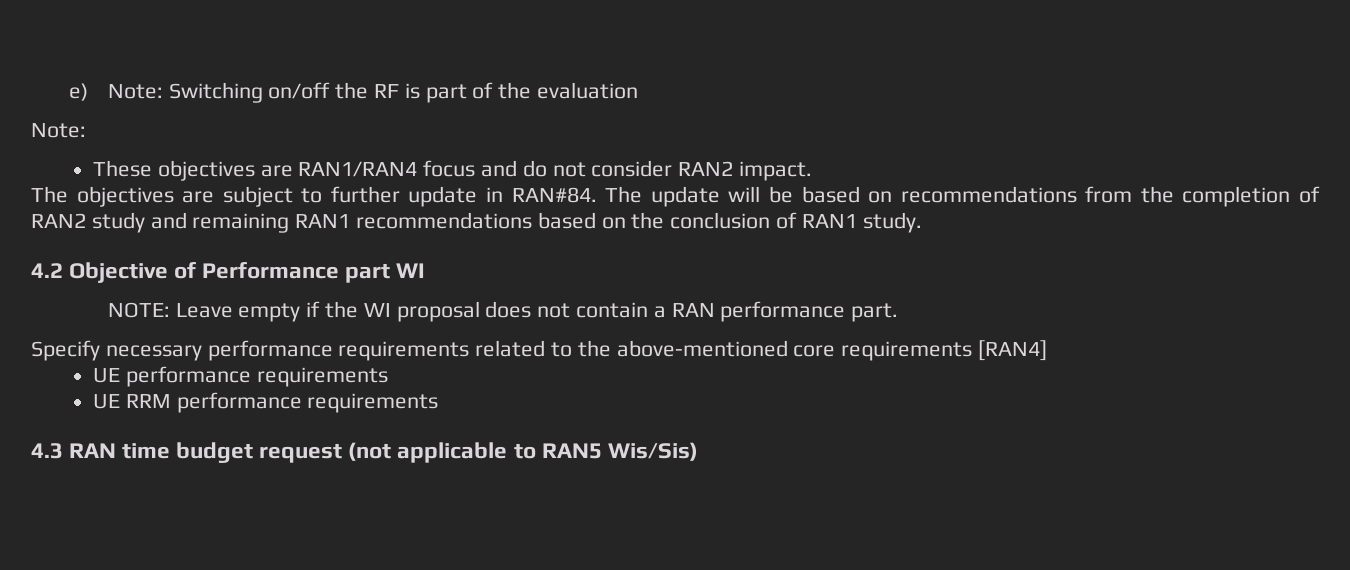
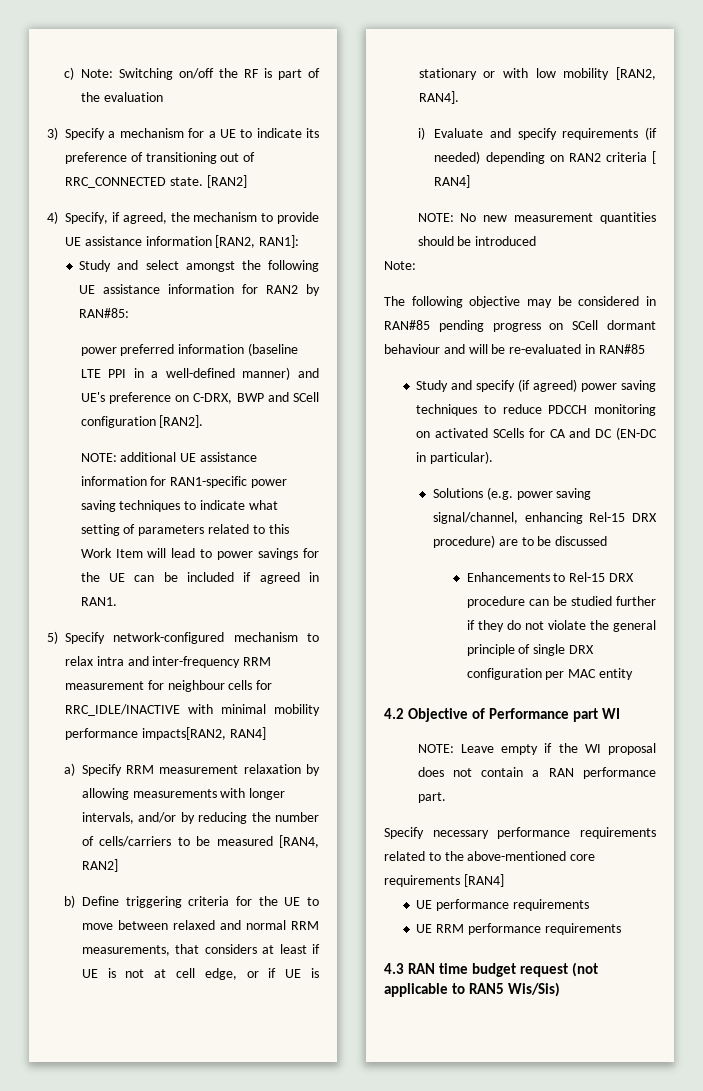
- e) Note: Switching on/off the RF is part of the evaluation
+ c) Note: Switching on/off the RF is part of the evaluation
+ 3) Specify a mechanism for a UE to indicate its preference of transitioning out of RRC_CONNECTED state. [RAN2]
+ 4) Specify, if agreed, the mechanism to provide UE assistance information [RAN2, RAN1]:
+ Study and select amongst the following UE assistance information for RAN2 by RAN#85:
+ power preferred information (baseline LTE PPI in a well-defined manner) and UE's preference on C-DRX, BWP and SCell configuration [RAN2].
+ NOTE: additional UE assistance information for RAN1-specific power saving techniques to indicate what setting of parameters related to this Work Item will lead to power savings for the UE can be included if agreed in RAN1.
+ 5) Specify network-configured mechanism to relax intra and inter-frequency RRM measurement for neighbour cells for RRC_IDLE/INACTIVE with minimal mobility performance impacts[RAN2, RAN4]
+ a) Specify RRM measurement relaxation by allowing measurements with longer intervals, and/or by reducing the number of cells/carriers to be measured [RAN4, RAN2]
+ b) Define triggering criteria for the UE to move between relaxed and normal RRM measurements, that considers at least if UE is not at cell edge, or if UE is stationary or with low mobility [RAN2, RAN4].
+ i) Evaluate and specify requirements (if needed) depending on RAN2 criteria [ RAN4]
+ NOTE: No new measurement quantities should be introduced
  Note:
- These objectives are RAN1/RAN4 focus and do not consider RAN2 impact.
- The objectives are subject to further update in RAN#84. The update will be based on recommendations from the completion of RAN2 study and remaining RAN1 recommendations based on the conclusion of RAN1 study.
+ The following objective may be considered in RAN#85 pending progress on SCell dormant behaviour and will be re-evaluated in RAN#85
+ Study and specify (if agreed) power saving techniques to reduce PDCCH monitoring on activated SCells for CA and DC (EN-DC in particular).
+ Solutions (e.g. power saving signal/channel, enhancing Rel-15 DRX procedure) are to be discussed
+ Enhancements to Rel-15 DRX procedure can be studied further if they do not violate the general principle of single DRX configuration per MAC entity

